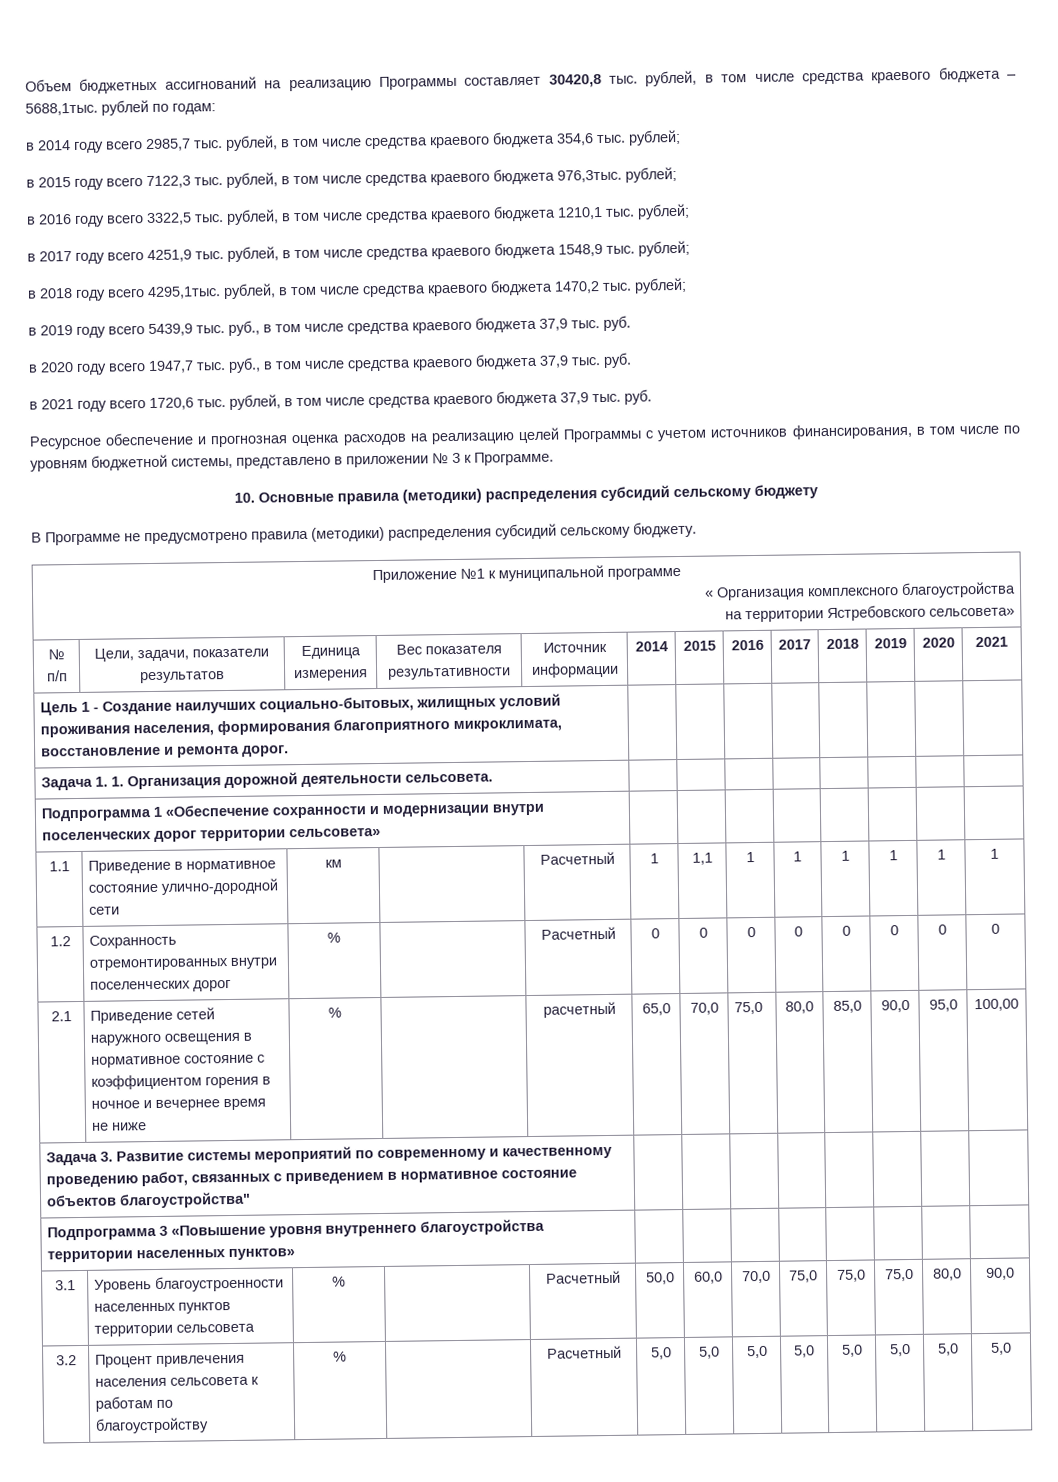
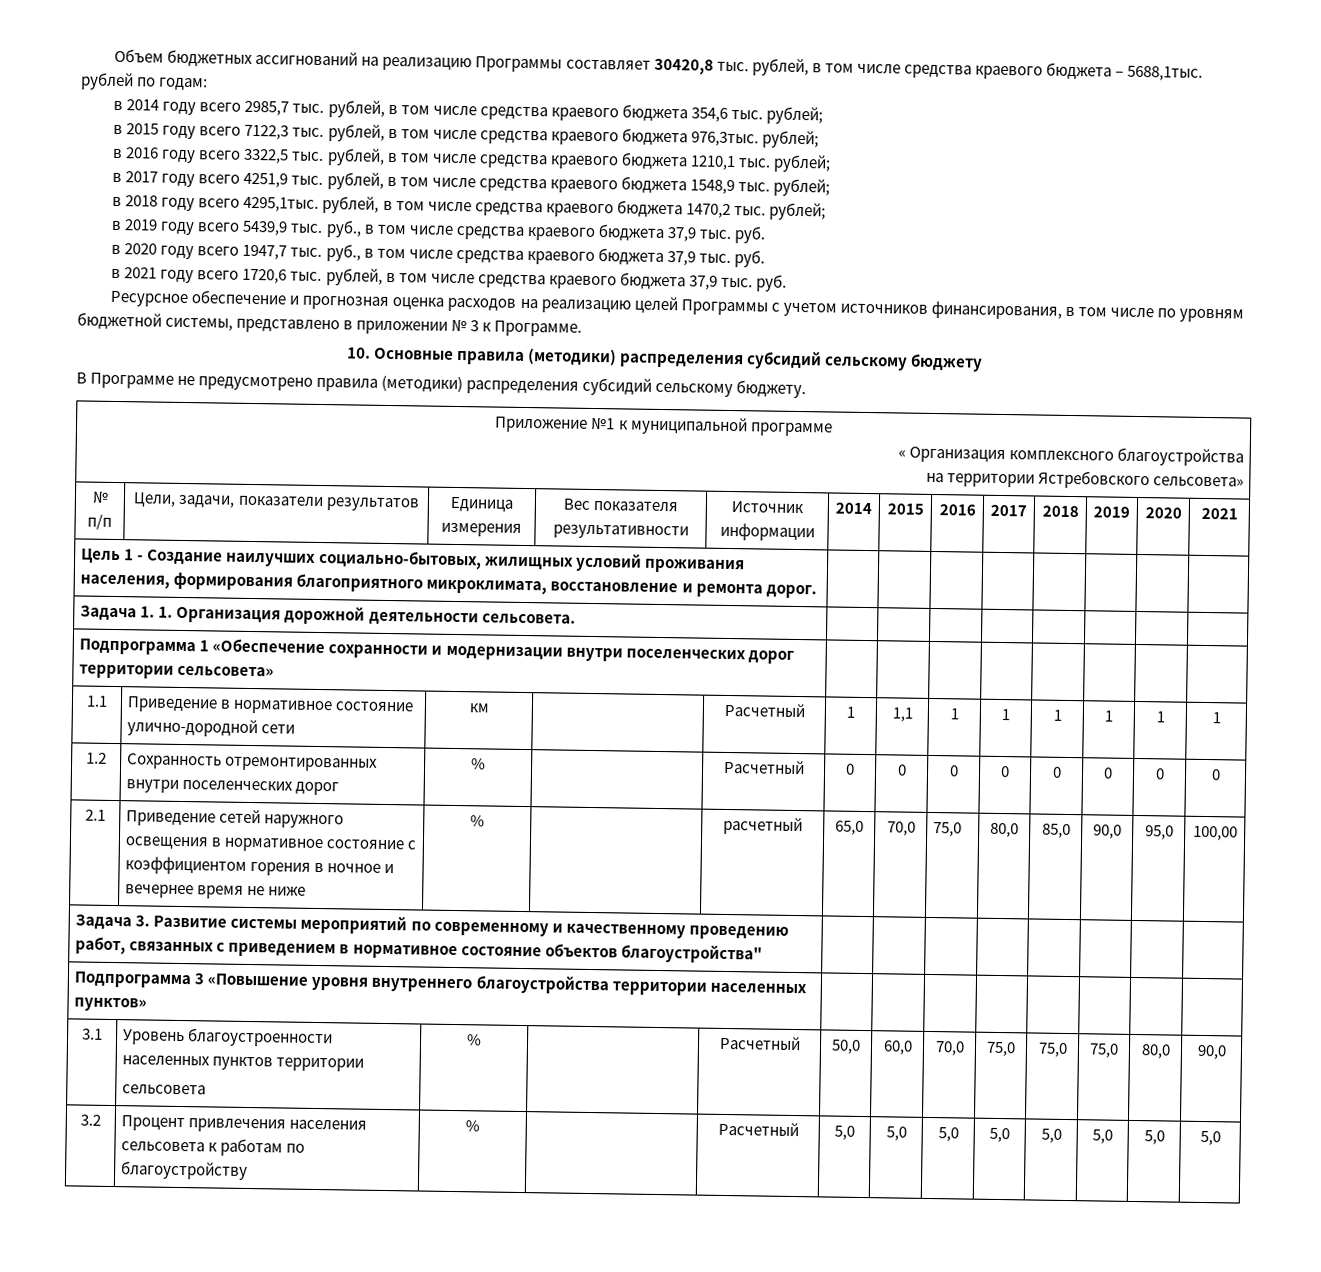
- 3.1 | Уровень благоустроенности населенных пунктов территории сельсовета | % | | Расчетный | 50,0 | 60,0 | 70,0 | 75,0 | 75,0 | 75,0 | 80,0 | 90,0
+ 3.1 | Уровень благоустроенности населенных пунктов территории
+ сельсовета | % | | Расчетный | 50,0 | 60,0 | 70,0 | 75,0 | 75,0 | 75,0 | 80,0 | 90,0

